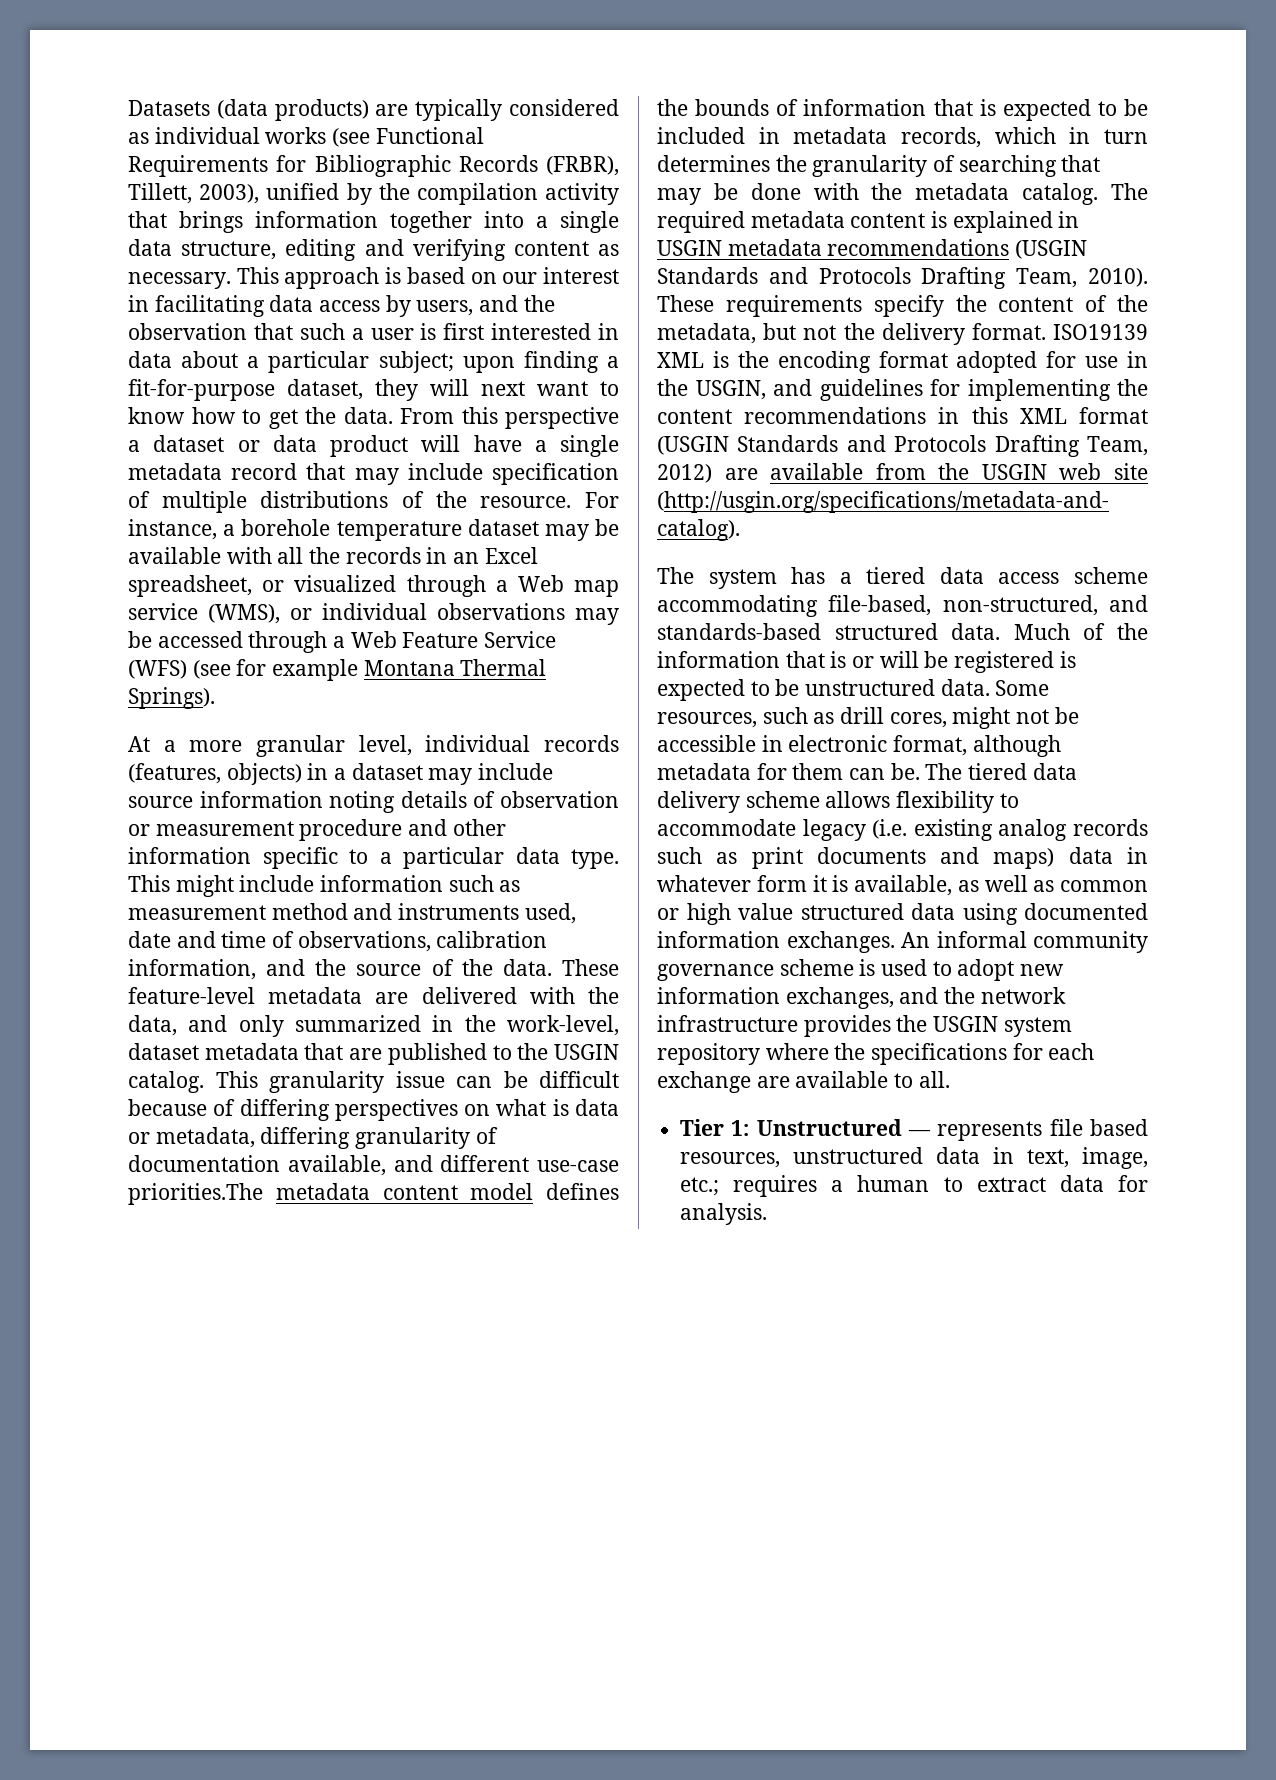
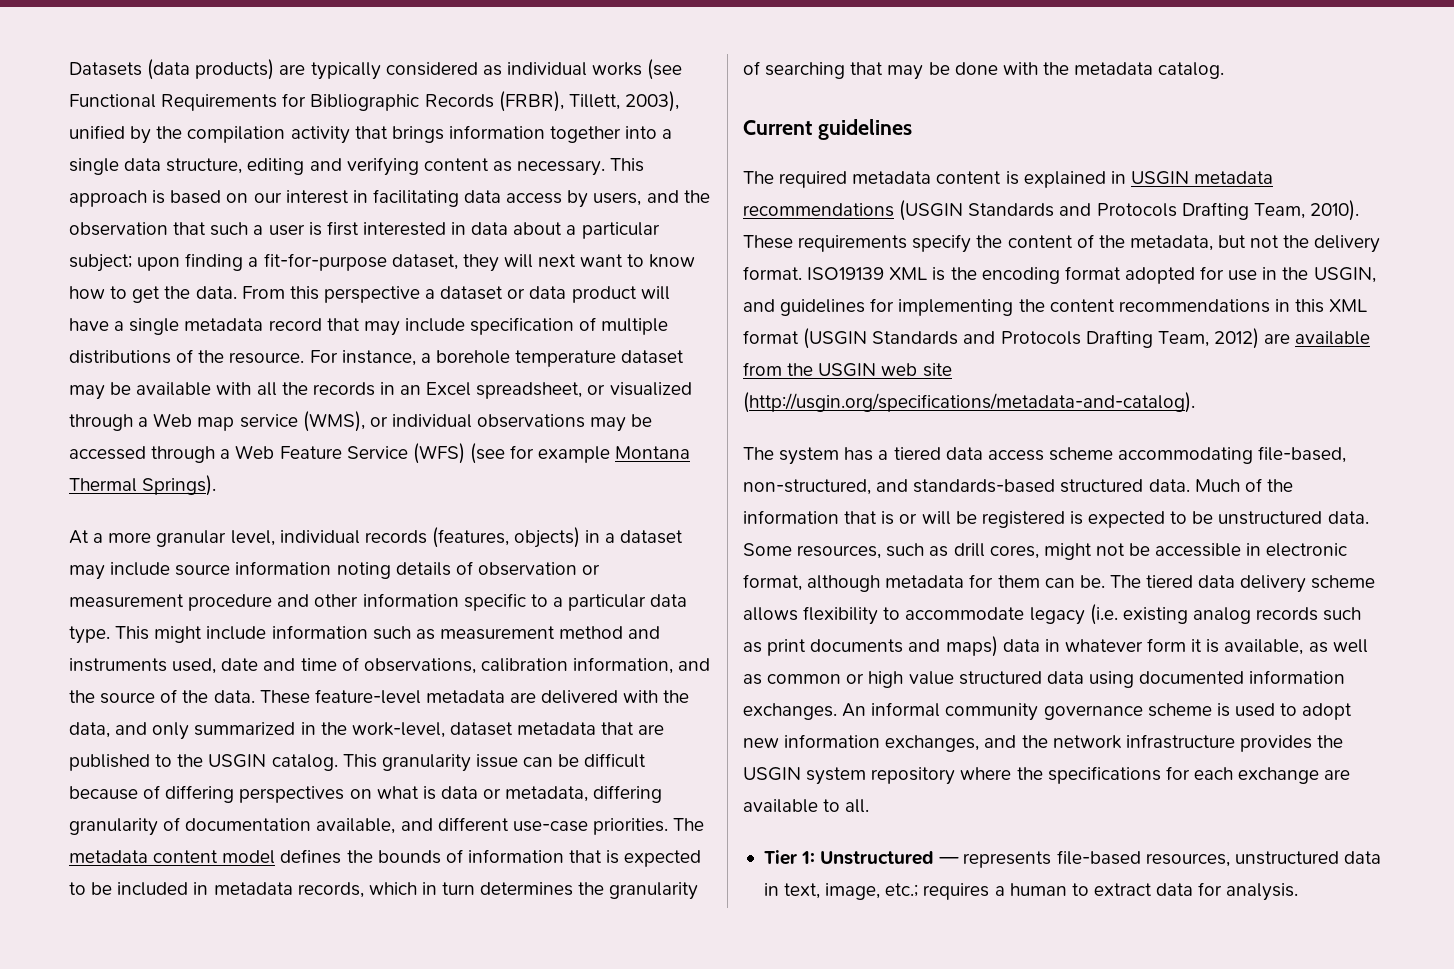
- This granularity issue can be difficult because of differing perspectives on what is data or metadata, differing granularity of documentation available, and different use-case priorities.The metadata content model defines the bounds of information that is expected to be included in metadata records, which in turn determines the granularity of searching that may be done with the metadata catalog. The required metadata content is explained in USGIN metadata recommendations (USGIN Standards and Protocols Drafting Team, 2010).
+ This granularity issue can be difficult because of differing perspectives on what is data or metadata, differing granularity of documentation available, and different use-case priorities. The metadata content model defines the bounds of information that is expected to be included in metadata records, which in turn determines the granularity of searching that may be done with the metadata catalog.
+ Current guidelines
+ The required metadata content is explained in USGIN metadata recommendations (USGIN Standards and Protocols Drafting Team, 2010).
- Tier 1: Unstructured — represents file based resources, unstructured data in text, image, etc.; requires a human to extract data for analysis.
+ Tier 1: Unstructured — represents file-based resources, unstructured data in text, image, etc.; requires a human to extract data for analysis.

